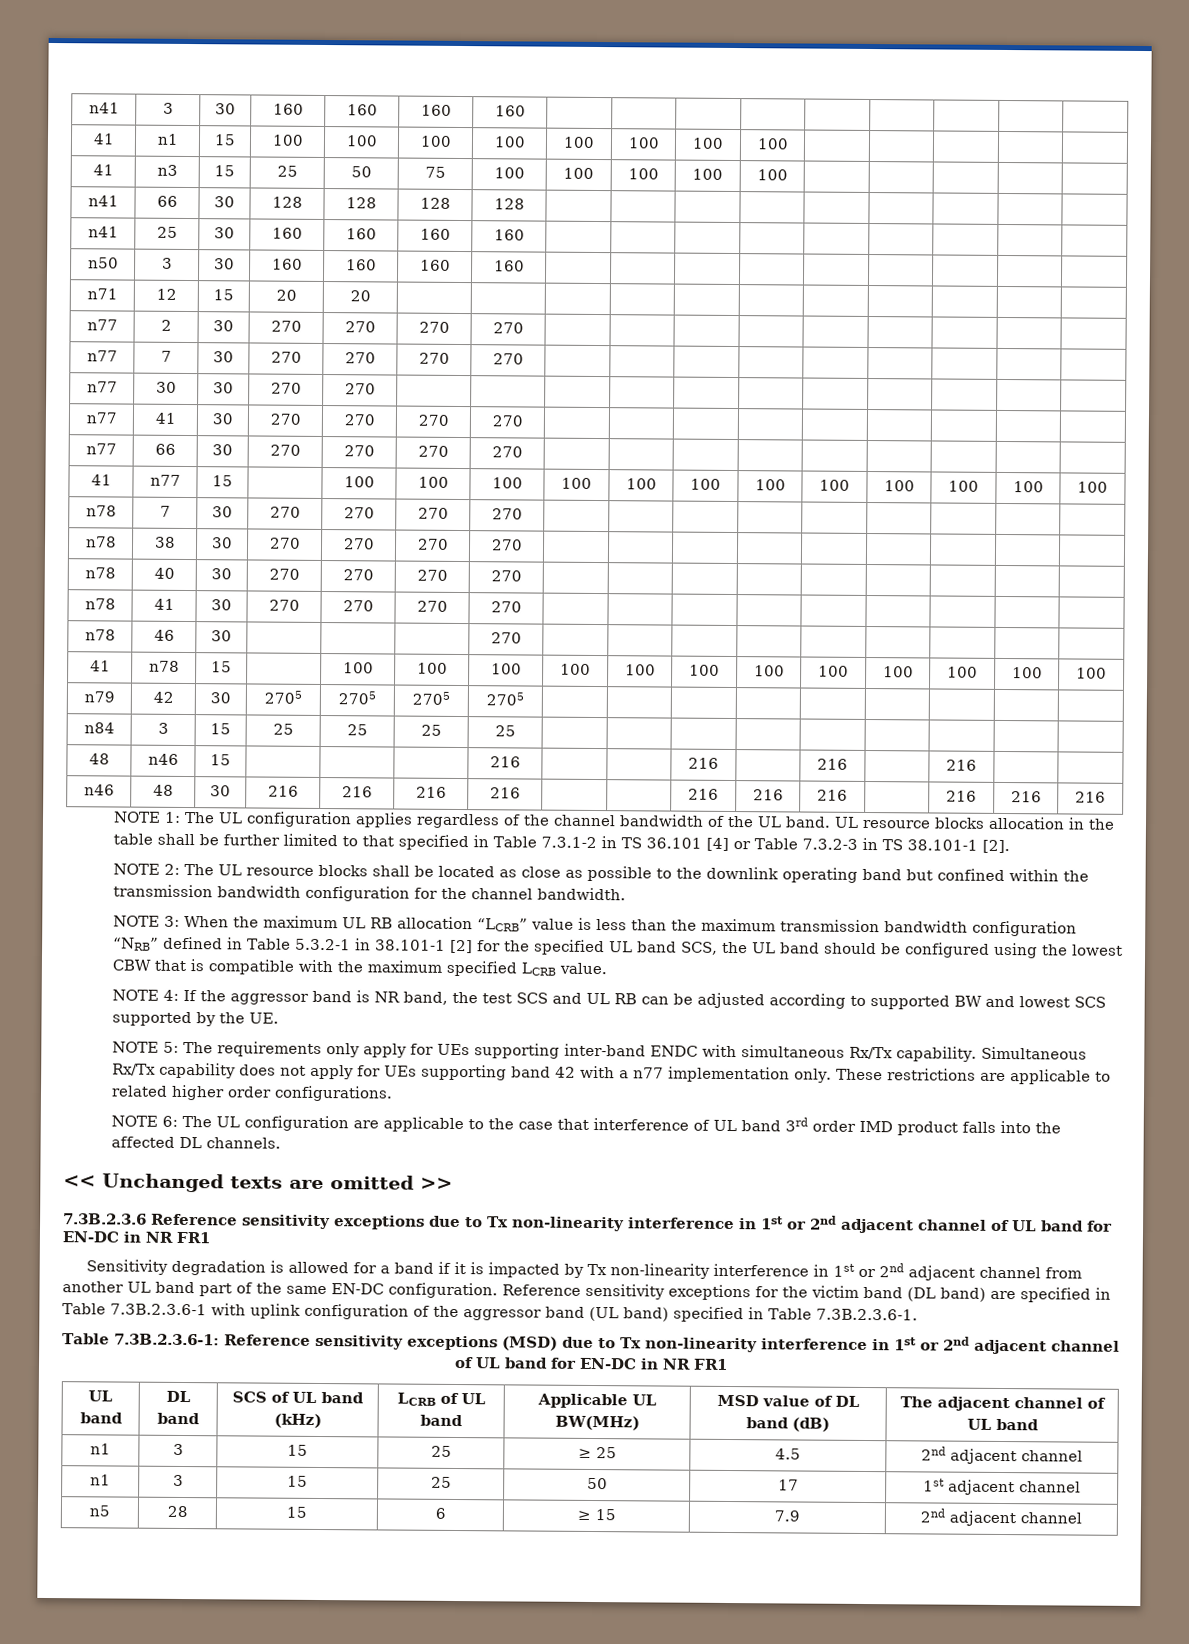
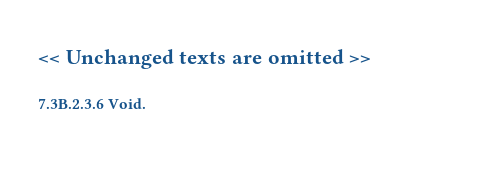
- n41 | 3 | 30 | 160 | 160 | 160 | 160 | | | | | | | | |
- 41 | n1 | 15 | 100 | 100 | 100 | 100 | 100 | 100 | 100 | 100 | | | | |
- 41 | n3 | 15 | 25 | 50 | 75 | 100 | 100 | 100 | 100 | 100 | | | | |
- n41 | 66 | 30 | 128 | 128 | 128 | 128 | | | | | | | | |
- n41 | 25 | 30 | 160 | 160 | 160 | 160 | | | | | | | | |
- n50 | 3 | 30 | 160 | 160 | 160 | 160 | | | | | | | | |
- n71 | 12 | 15 | 20 | 20 | | | | | | | | | | |
- n77 | 2 | 30 | 270 | 270 | 270 | 270 | | | | | | | | |
- n77 | 7 | 30 | 270 | 270 | 270 | 270 | | | | | | | | |
- n77 | 30 | 30 | 270 | 270 | | | | | | | | | | |
- n77 | 41 | 30 | 270 | 270 | 270 | 270 | | | | | | | | |
- n77 | 66 | 30 | 270 | 270 | 270 | 270 | | | | | | | | |
- 41 | n77 | 15 | | 100 | 100 | 100 | 100 | 100 | 100 | 100 | 100 | 100 | 100 | 100 | 100
- n78 | 7 | 30 | 270 | 270 | 270 | 270 | | | | | | | | |
- n78 | 38 | 30 | 270 | 270 | 270 | 270 | | | | | | | | |
- n78 | 40 | 30 | 270 | 270 | 270 | 270 | | | | | | | | |
- n78 | 41 | 30 | 270 | 270 | 270 | 270 | | | | | | | | |
- n78 | 46 | 30 | | | | 270 | | | | | | | | |
- 41 | n78 | 15 | | 100 | 100 | 100 | 100 | 100 | 100 | 100 | 100 | 100 | 100 | 100 | 100
- n79 | 42 | 30 | 2705 | 2705 | 2705 | 2705 | | | | | | | | |
- n84 | 3 | 15 | 25 | 25 | 25 | 25 | | | | | | | | |
- 48 | n46 | 15 | | | | 216 | | | 216 | | 216 | | 216 | |
- n46 | 48 | 30 | 216 | 216 | 216 | 216 | | | 216 | 216 | 216 | | 216 | 216 | 216
- NOTE 1: The UL configuration applies regardless of the channel bandwidth of the UL band. UL resource blocks allocation in the table shall be further limited to that specified in Table 7.3.1-2 in TS 36.101 [4] or Table 7.3.2-3 in TS 38.101-1 [2].
- NOTE 2: The UL resource blocks shall be located as close as possible to the downlink operating band but confined within the transmission bandwidth configuration for the channel bandwidth.
- NOTE 3: When the maximum UL RB allocation “LCRB” value is less than the maximum transmission bandwidth configuration “NRB” defined in Table 5.3.2-1 in 38.101-1 [2] for the specified UL band SCS, the UL band should be configured using the lowest CBW that is compatible with the maximum specified LCRB value.
- NOTE 4: If the aggressor band is NR band, the test SCS and UL RB can be adjusted according to supported BW and lowest SCS supported by the UE.
- NOTE 5: The requirements only apply for UEs supporting inter-band ENDC with simultaneous Rx/Tx capability. Simultaneous Rx/Tx capability does not apply for UEs supporting band 42 with a n77 implementation only. These restrictions are applicable to related higher order configurations.
- NOTE 6: The UL configuration are applicable to the case that interference of UL band 3rd order IMD product falls into the affected DL channels.
- 7.3B.2.3.6 Reference sensitivity exceptions due to Tx non-linearity interference in 1st or 2nd adjacent channel of UL band for EN-DC in NR FR1
- Sensitivity degradation is allowed for a band if it is impacted by Tx non-linearity interference in 1st or 2nd adjacent channel from another UL band part of the same EN-DC configuration. Reference sensitivity exceptions for the victim band (DL band) are specified in Table 7.3B.2.3.6-1 with uplink configuration of the aggressor band (UL band) specified in Table 7.3B.2.3.6-1.
- Table 7.3B.2.3.6-1: Reference sensitivity exceptions (MSD) due to Tx non-linearity interference in 1st or 2nd adjacent channel of UL band for EN-DC in NR FR1
- UL band | DL band | SCS of UL band (kHz) | LCRB of UL band | Applicable UL BW(MHz) | MSD value of DL band (dB) | The adjacent channel of UL band
- n1 | 3 | 15 | 25 | ≥ 25 | 4.5 | 2nd adjacent channel
- n1 | 3 | 15 | 25 | 50 | 17 | 1st adjacent channel
- n5 | 28 | 15 | 6 | ≥ 15 | 7.9 | 2nd adjacent channel
+ 7.3B.2.3.6 Void.

